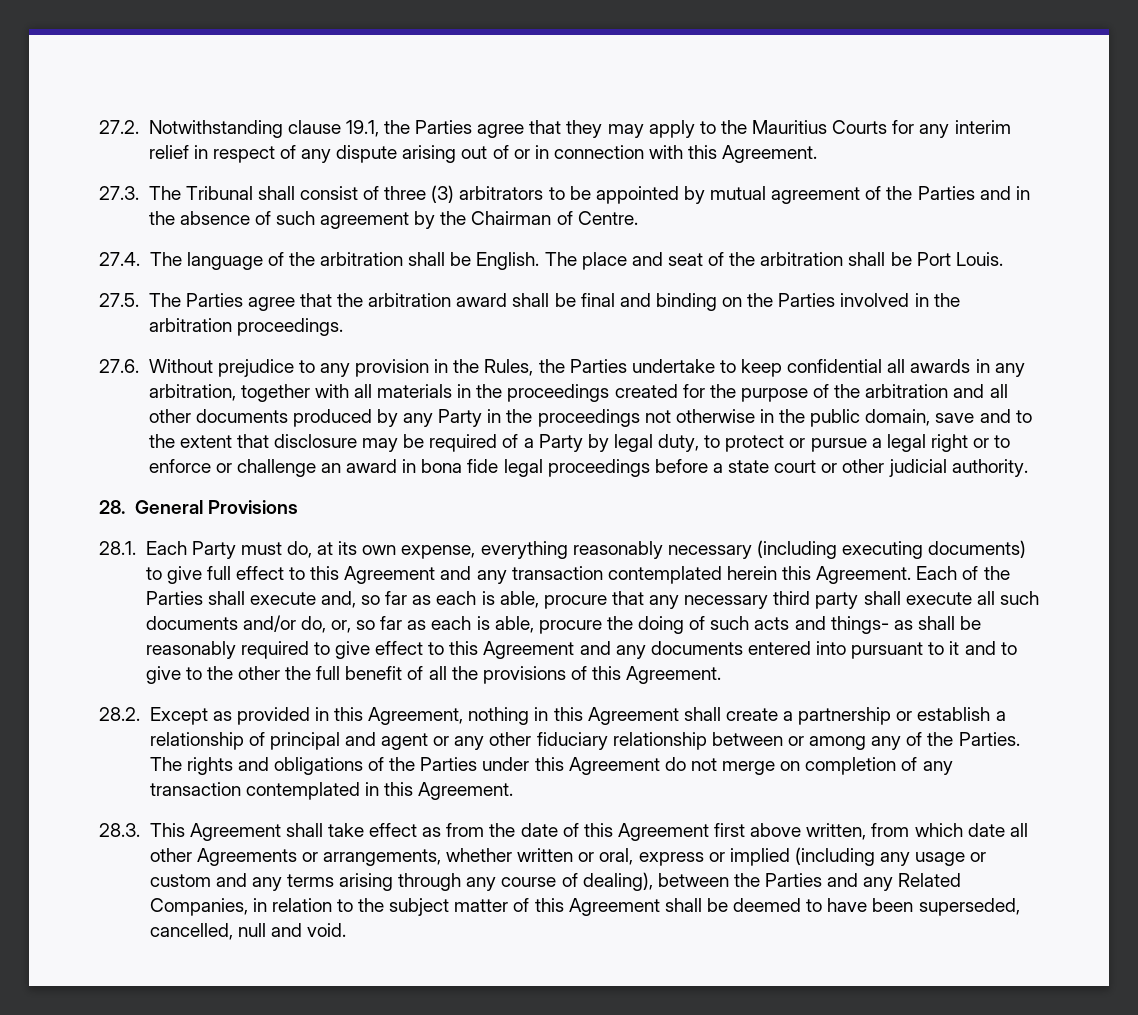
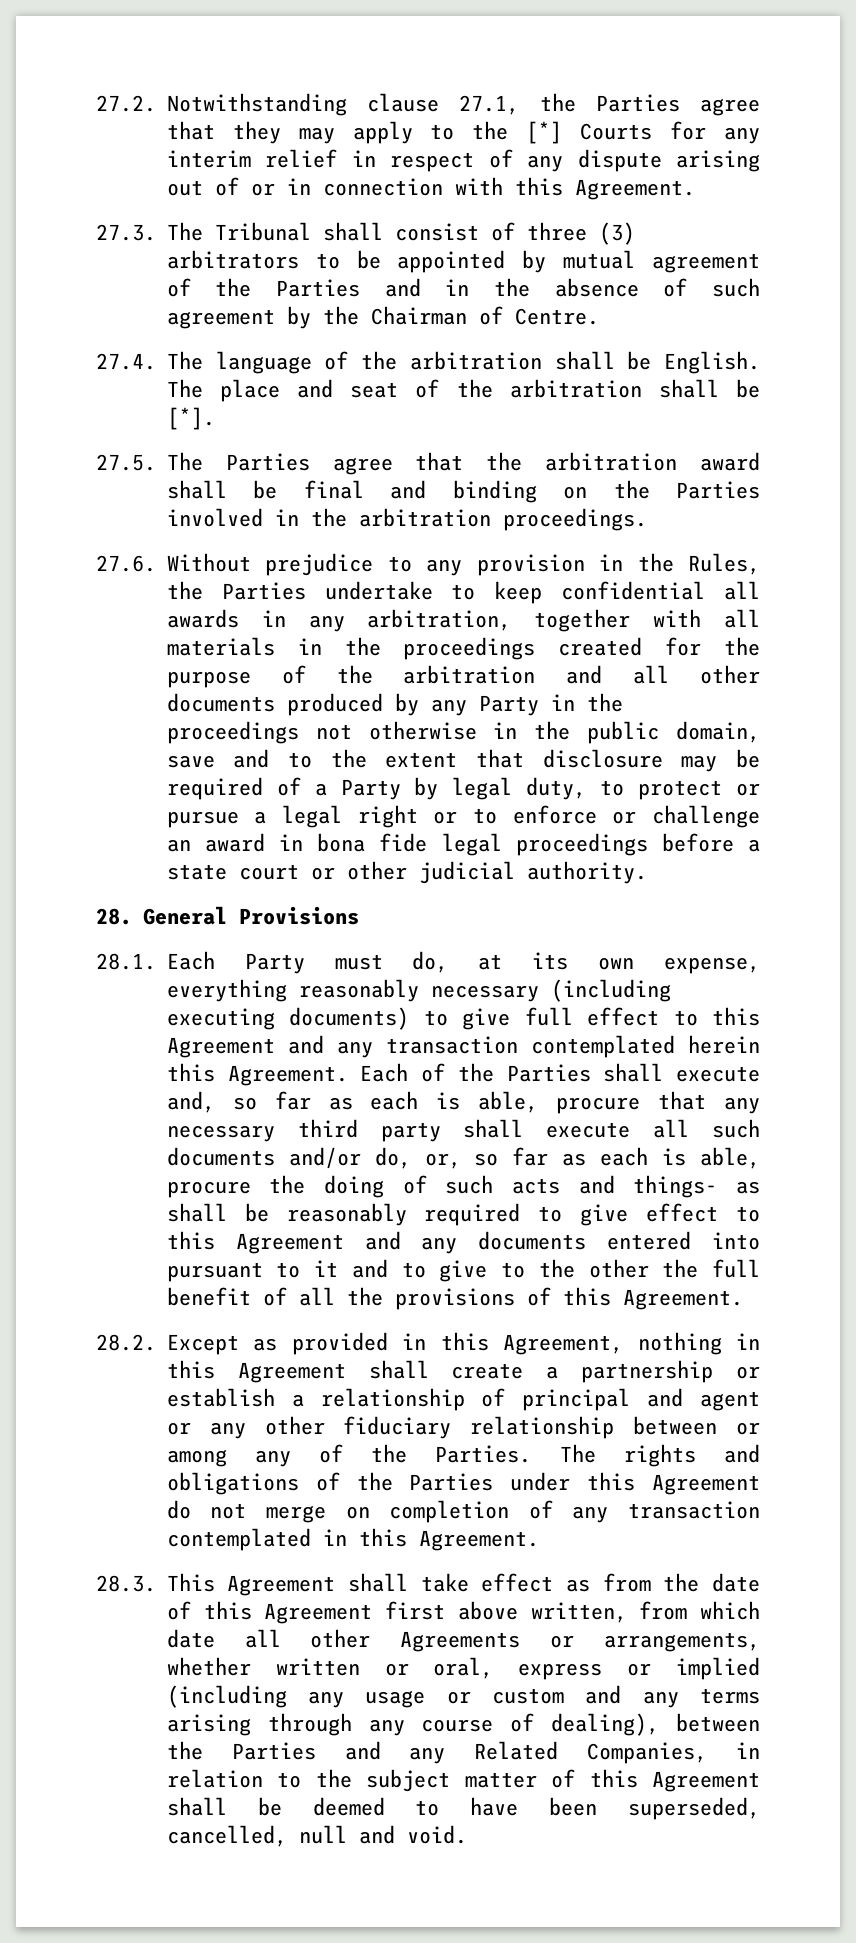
- 27.2. Notwithstanding clause 19.1, the Parties agree that they may apply to the Mauritius Courts for any interim relief in respect of any dispute arising out of or in connection with this Agreement.
+ 27.2. Notwithstanding clause 27.1, the Parties agree that they may apply to the [*] Courts for any interim relief in respect of any dispute arising out of or in connection with this Agreement.
- The place and seat of the arbitration shall be Port Louis.
+ The place and seat of the arbitration shall be [*].

